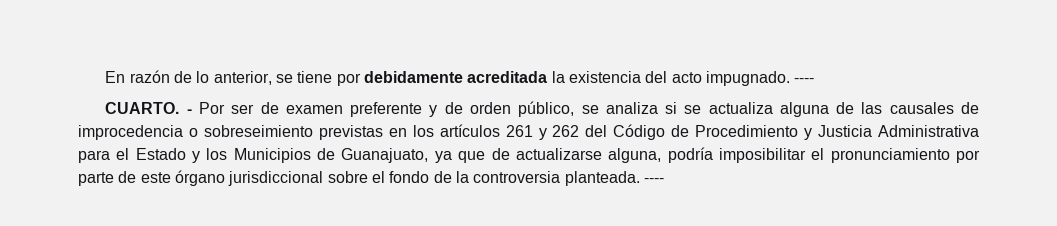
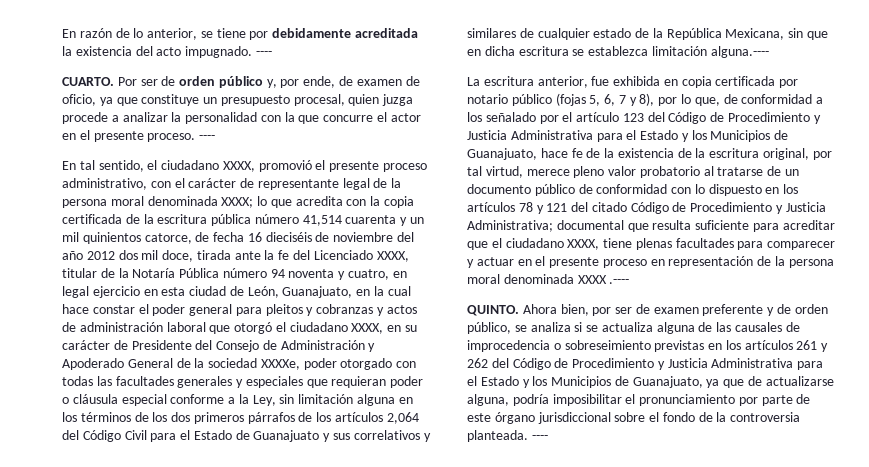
- - Por ser de examen preferente y de orden público, se analiza si se actualiza alguna de las causales de improcedencia o sobreseimiento previstas en los artículos 261 y 262 del Código de Procedimiento y Justicia Administrativa para el Estado y los Municipios de Guanajuato, ya que de actualizarse alguna, podría imposibilitar el pronunciamiento por parte de este órgano jurisdiccional sobre el fondo de la controversia planteada.
+ Por ser de orden público y, por ende, de examen de oficio, ya que constituye un presupuesto procesal, quien juzga procede a analizar la personalidad con la que concurre el actor en el presente proceso. ----
+ En tal sentido, el ciudadano XXXX, promovió el presente proceso administrativo, con el carácter de representante legal de la persona moral denominada XXXX; lo que acredita con la copia certificada de la escritura pública número 41,514 cuarenta y un mil quinientos catorce, de fecha 16 dieciséis de noviembre del año 2012 dos mil doce, tirada ante la fe del Licenciado XXXX, titular de la Notaría Pública número 94 noventa y cuatro, en legal ejercicio en esta ciudad de León, Guanajuato, en la cual hace constar el poder general para pleitos y cobranzas y actos de administración laboral que otorgó el ciudadano XXXX, en su carácter de Presidente del Consejo de Administración y Apoderado General de la sociedad XXXXe, poder otorgado con todas las facultades generales y especiales que requieran poder o cláusula especial conforme a la Ley, sin limitación alguna en los términos de los dos primeros párrafos de los artículos 2,064 del Código Civil para el Estado de Guanajuato y sus correlativos y similares de cualquier estado de la República Mexicana, sin que en dicha escritura se establezca limitación alguna.----
+ La escritura anterior, fue exhibida en copia certificada por notario público (fojas 5, 6, 7 y 8), por lo que, de conformidad a los señalado por el artículo 123 del Código de Procedimiento y Justicia Administrativa para el Estado y los Municipios de Guanajuato, hace fe de la existencia de la escritura original, por tal virtud, merece pleno valor probatorio al tratarse de un documento público de conformidad con lo dispuesto en los artículos 78 y 121 del citado Código de Procedimiento y Justicia Administrativa; documental que resulta suficiente para acreditar que el ciudadano XXXX, tiene plenas facultades para comparecer y actuar en el presente proceso en representación de la persona moral denominada XXXX .----
+ QUINTO. Ahora bien, por ser de examen preferente y de orden público, se analiza si se actualiza alguna de las causales de improcedencia o sobreseimiento previstas en los artículos 261 y 262 del Código de Procedimiento y Justicia Administrativa para el Estado y los Municipios de Guanajuato, ya que de actualizarse alguna, podría imposibilitar el pronunciamiento por parte de este órgano jurisdiccional sobre el fondo de la controversia planteada.

